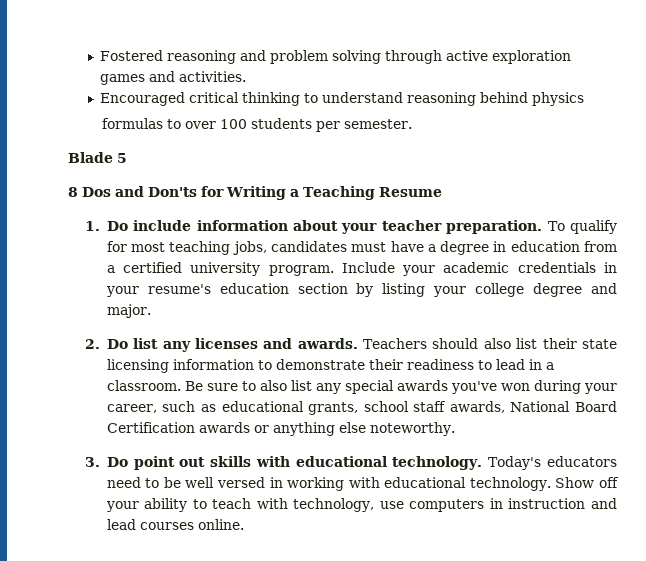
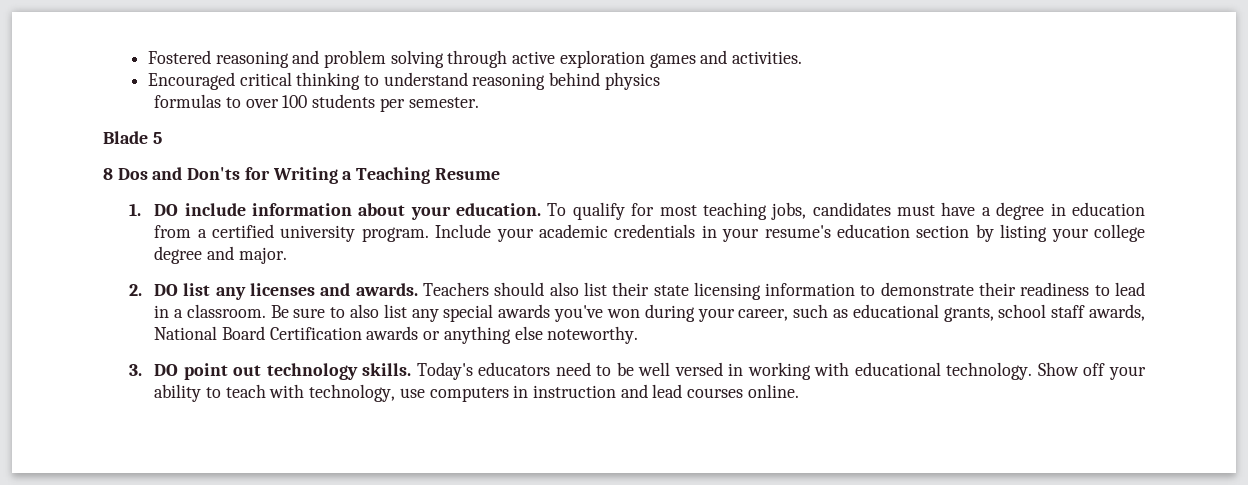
- 1. Do include information about your teacher preparation.
+ 1. DO include information about your education.
- 2. Do list any licenses and awards.
+ 2. DO list any licenses and awards.
- 3. Do point out skills with educational technology.
+ 3. DO point out technology skills.

